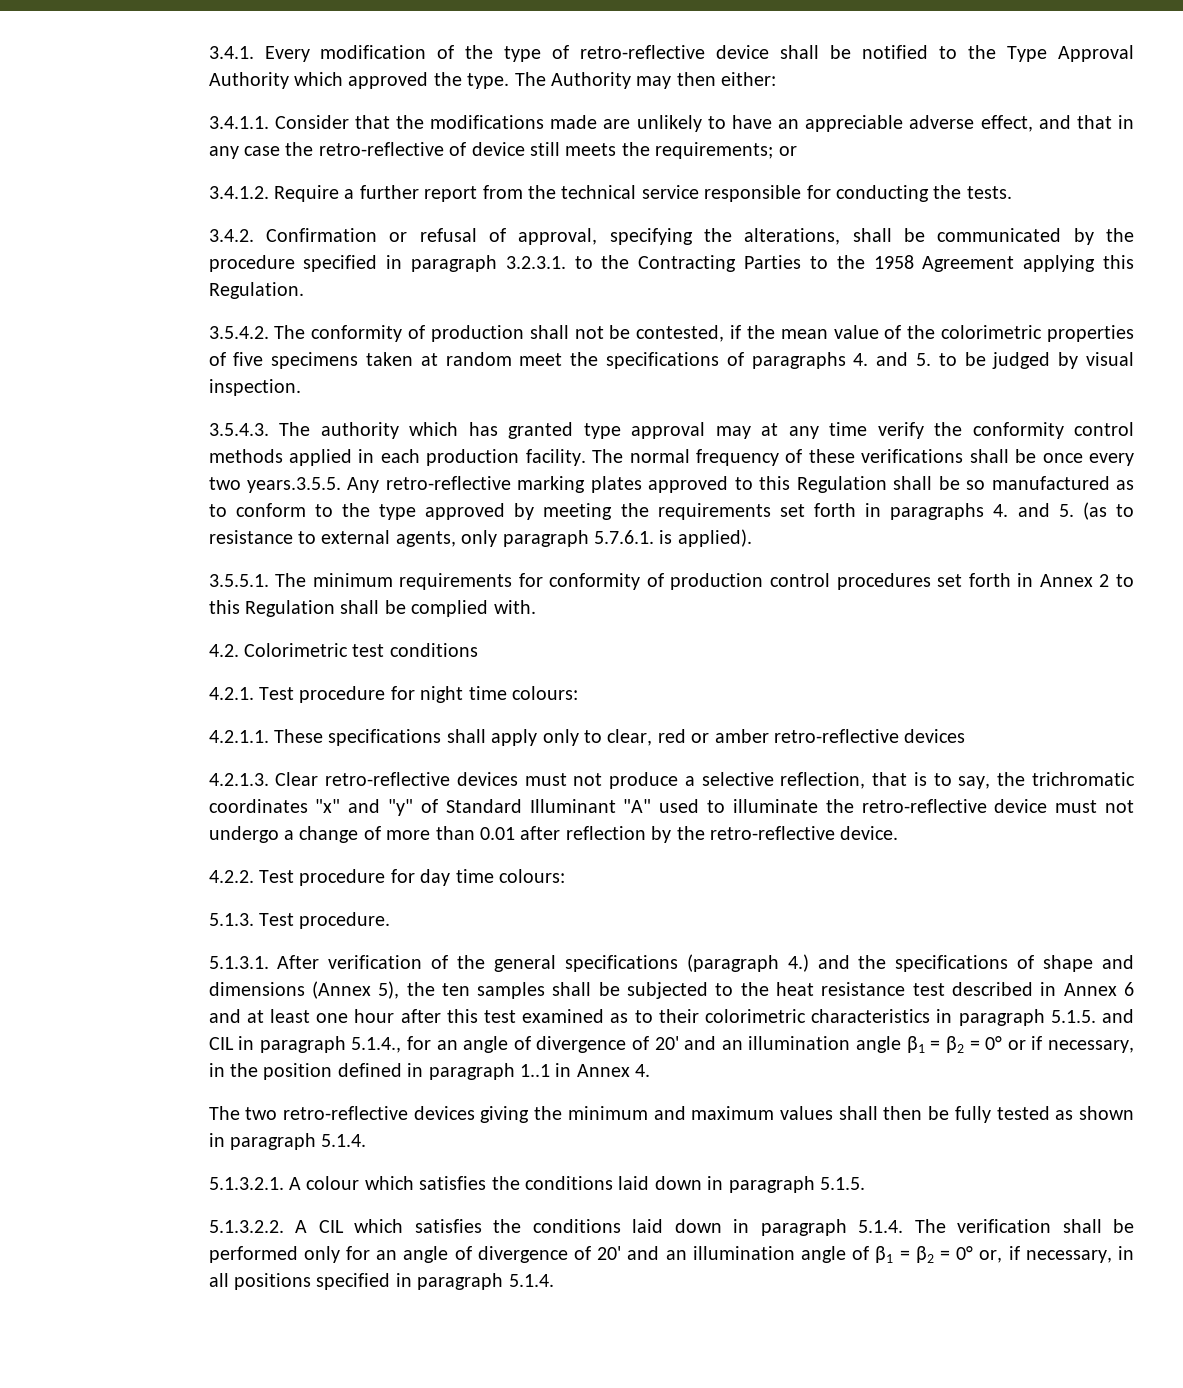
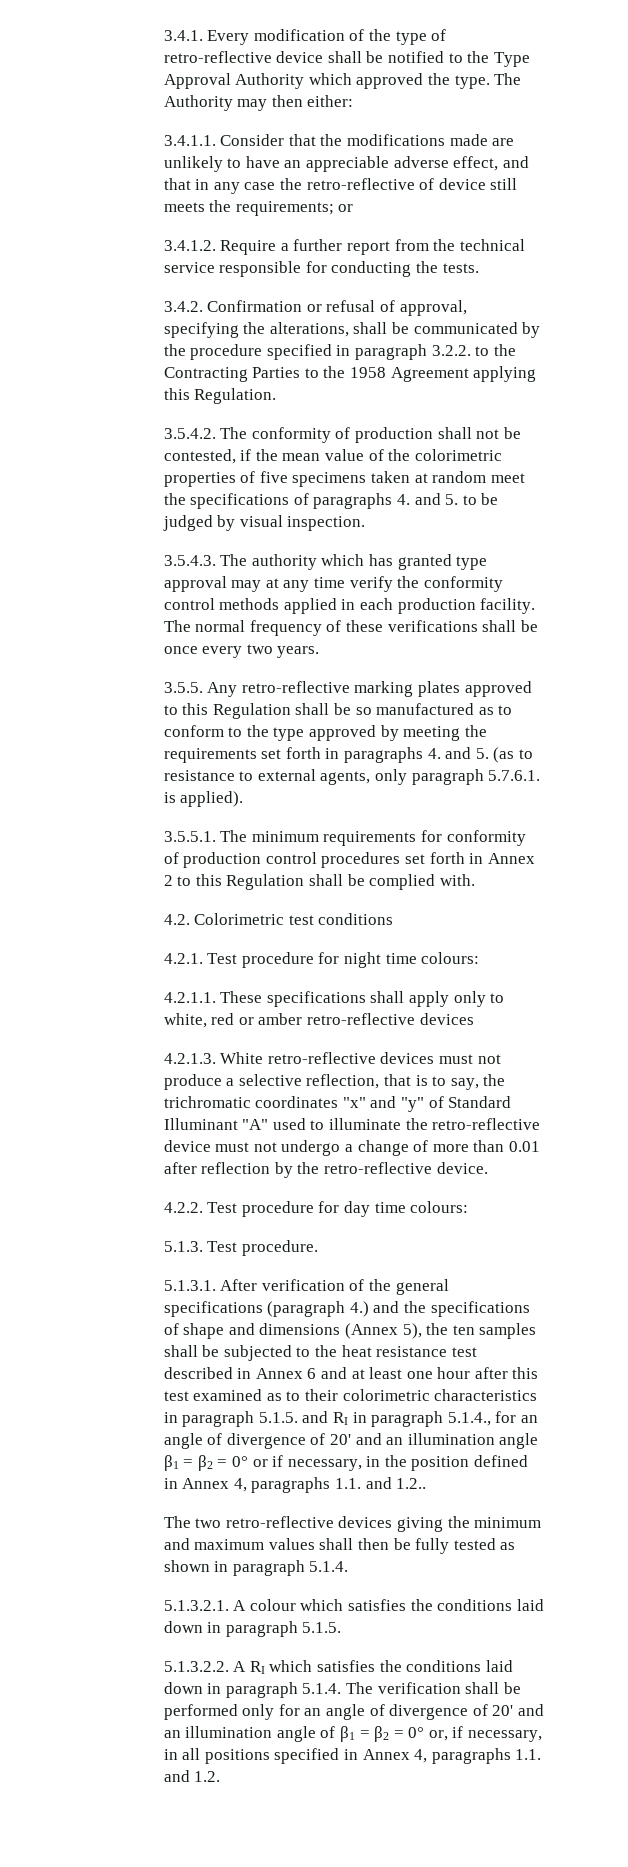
- 3.4.2. Confirmation or refusal of approval, specifying the alterations, shall be communicated by the procedure specified in paragraph 3.2.3.1. to the Contracting Parties to the 1958 Agreement applying this Regulation.
+ 3.4.2. Confirmation or refusal of approval, specifying the alterations, shall be communicated by the procedure specified in paragraph 3.2.2. to the Contracting Parties to the 1958 Agreement applying this Regulation.
- The normal frequency of these verifications shall be once every two years.3.5.5. Any retro-reflective marking plates approved to this Regulation shall be so manufactured as to conform to the type approved by meeting the requirements set forth in paragraphs 4. and 5. (as to resistance to external agents, only paragraph 5.7.6.1. is applied).
+ The normal frequency of these verifications shall be once every two years.
+ 3.5.5. Any retro-reflective marking plates approved to this Regulation shall be so manufactured as to conform to the type approved by meeting the requirements set forth in paragraphs 4. and 5. (as to resistance to external agents, only paragraph 5.7.6.1. is applied).
- 4.2.1.1. These specifications shall apply only to clear, red or amber retro-reflective devices
+ 4.2.1.1. These specifications shall apply only to white, red or amber retro-reflective devices
- 4.2.1.3. Clear retro-reflective devices must not produce a selective reflection, that is to say, the trichromatic coordinates "x" and "y" of Standard Illuminant "A" used to illuminate the retro-reflective device must not undergo a change of more than 0.01 after reflection by the retro-reflective device.
+ 4.2.1.3. White retro-reflective devices must not produce a selective reflection, that is to say, the trichromatic coordinates "x" and "y" of Standard Illuminant "A" used to illuminate the retro-reflective device must not undergo a change of more than 0.01 after reflection by the retro-reflective device.
- 5.1.3.1. After verification of the general specifications (paragraph 4.) and the specifications of shape and dimensions (Annex 5), the ten samples shall be subjected to the heat resistance test described in Annex 6 and at least one hour after this test examined as to their colorimetric characteristics in paragraph 5.1.5. and CIL in paragraph 5.1.4., for an angle of divergence of 20' and an illumination angle β1 = β2 = 0° or if necessary, in the position defined in paragraph 1..1 in Annex 4.
+ 5.1.3.1. After verification of the general specifications (paragraph 4.) and the specifications of shape and dimensions (Annex 5), the ten samples shall be subjected to the heat resistance test described in Annex 6 and at least one hour after this test examined as to their colorimetric characteristics in paragraph 5.1.5. and RI in paragraph 5.1.4., for an angle of divergence of 20' and an illumination angle β1 = β2 = 0° or if necessary, in the position defined in Annex 4, paragraphs 1.1. and 1.2..
- 5.1.3.2.2. A CIL which satisfies the conditions laid down in paragraph 5.1.4. The verification shall be performed only for an angle of divergence of 20' and an illumination angle of β1 = β2 = 0° or, if necessary, in all positions specified in paragraph 5.1.4.
+ 5.1.3.2.2. A RI which satisfies the conditions laid down in paragraph 5.1.4. The verification shall be performed only for an angle of divergence of 20' and an illumination angle of β1 = β2 = 0° or, if necessary, in all positions specified in Annex 4, paragraphs 1.1. and 1.2.

